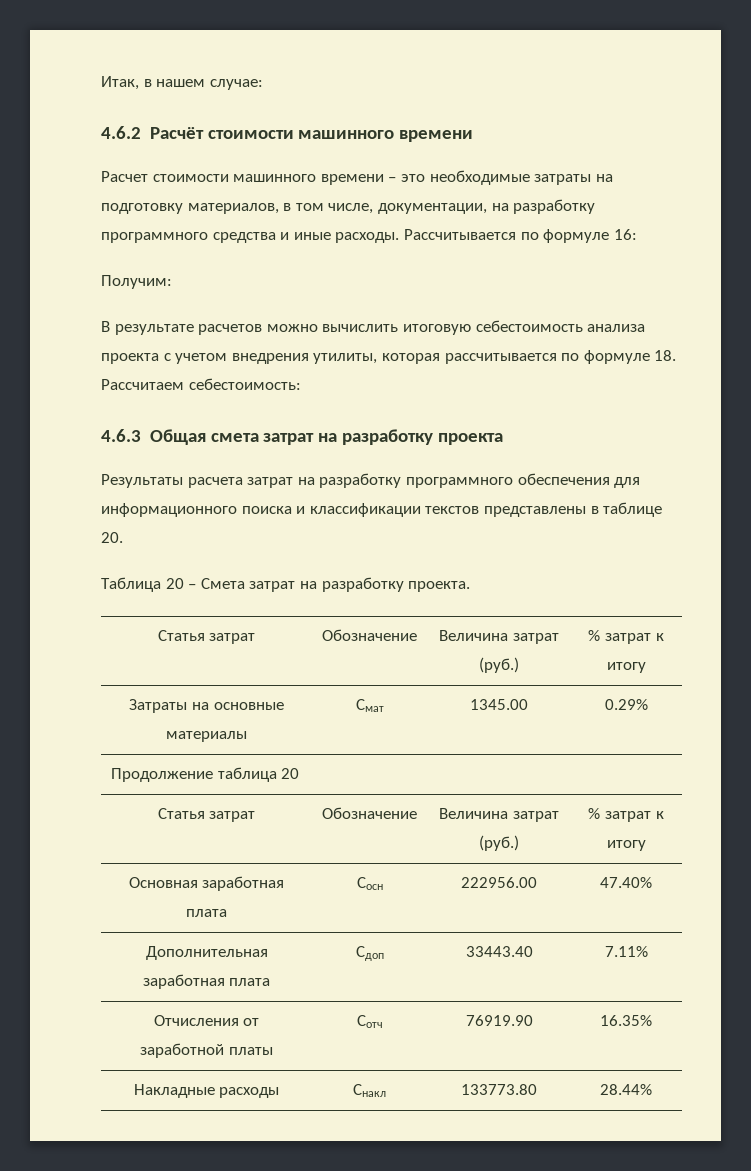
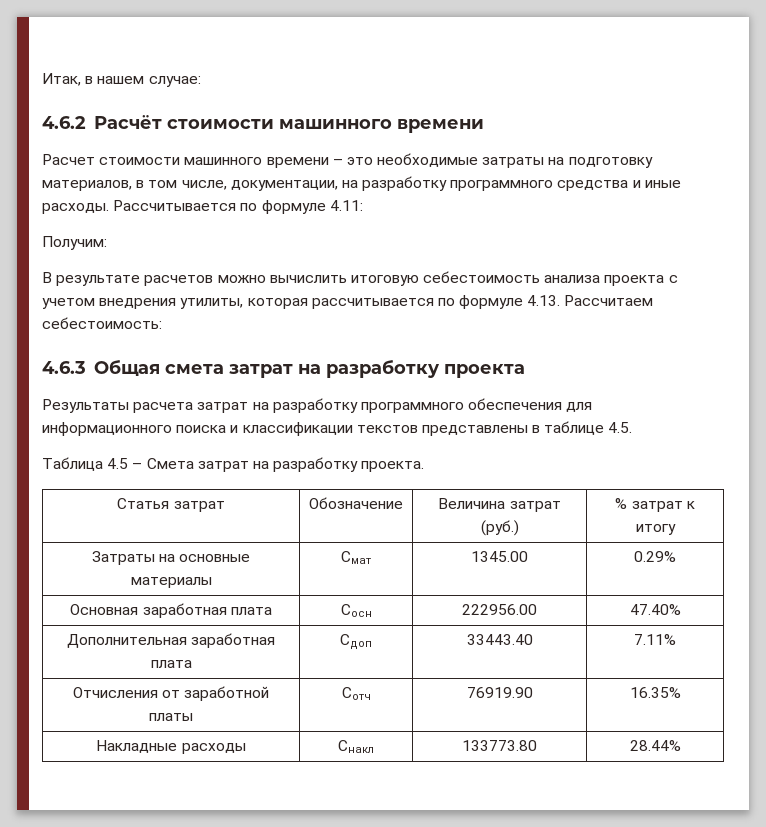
- Рассчитывается по формуле 16:
+ Рассчитывается по формуле 4.11:
- В результате расчетов можно вычислить итоговую себестоимость анализа проекта с учетом внедрения утилиты, которая рассчитывается по формуле 18. Рассчитаем себестоимость:
+ В результате расчетов можно вычислить итоговую себестоимость анализа проекта с учетом внедрения утилиты, которая рассчитывается по формуле 4.13. Рассчитаем себестоимость:
- Результаты расчета затрат на разработку программного обеспечения для информационного поиска и классификации текстов представлены в таблице 20.
+ Результаты расчета затрат на разработку программного обеспечения для информационного поиска и классификации текстов представлены в таблице 4.5.
- Таблица 20 – Смета затрат на разработку проекта.
+ Таблица 4.5 – Смета затрат на разработку проекта.
- Продолжение таблица 20
- Статья затрат | Обозначение | Величина затрат (руб.) | % затрат к итогу

